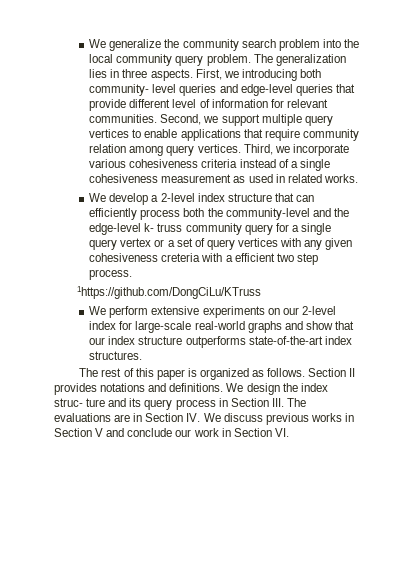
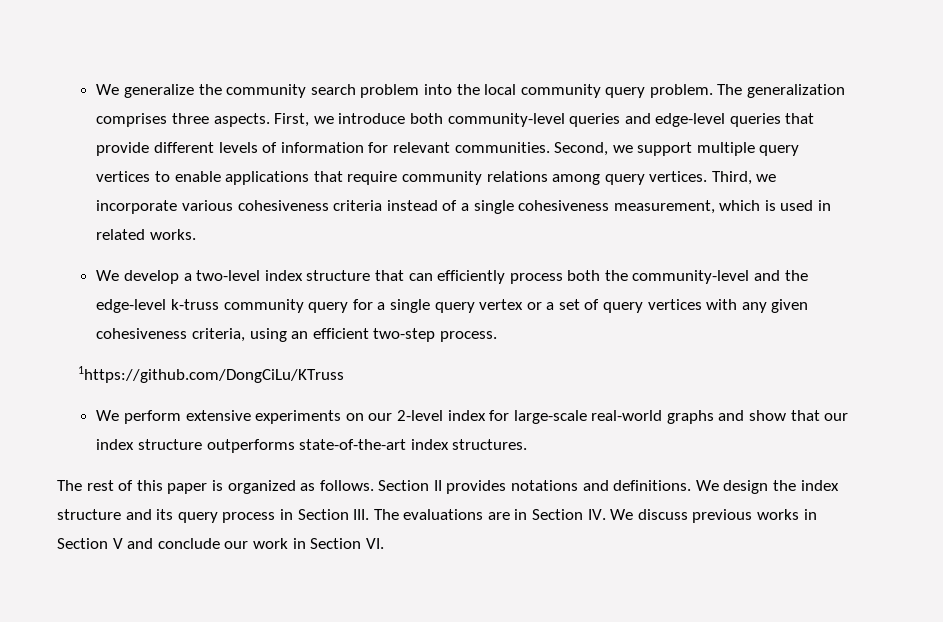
- The generalization lies in three aspects.
+ The generalization comprises three aspects.
- First, we introducing both community- level queries and edge-level queries that provide different level of information for relevant communities.
+ First, we introduce both community-level queries and edge-level queries that provide different levels of information for relevant communities.
- Second, we support multiple query vertices to enable applications that require community relation among query vertices.
+ Second, we support multiple query vertices to enable applications that require community relations among query vertices.
- Third, we incorporate various cohesiveness criteria instead of a single cohesiveness measurement as used in related works.
+ Third, we incorporate various cohesiveness criteria instead of a single cohesiveness measurement, which is used in related works.
- We develop a 2-level index structure that can efficiently process both the community-level and the edge-level k- truss community query for a single query vertex or a set of query vertices with any given cohesiveness creteria with a efficient two step process.
+ We develop a two-level index structure that can efficiently process both the community-level and the edge-level k-truss community query for a single query vertex or a set of query vertices with any given cohesiveness criteria, using an efficient two-step process.
- We design the index struc- ture and its query process in Section III. The evaluations are in Section IV. We discuss previous works in Section V and conclude our work in Section VI.
+ We design the index structure and its query process in Section III. The evaluations are in Section IV. We discuss previous works in Section V and conclude our work in Section VI.

